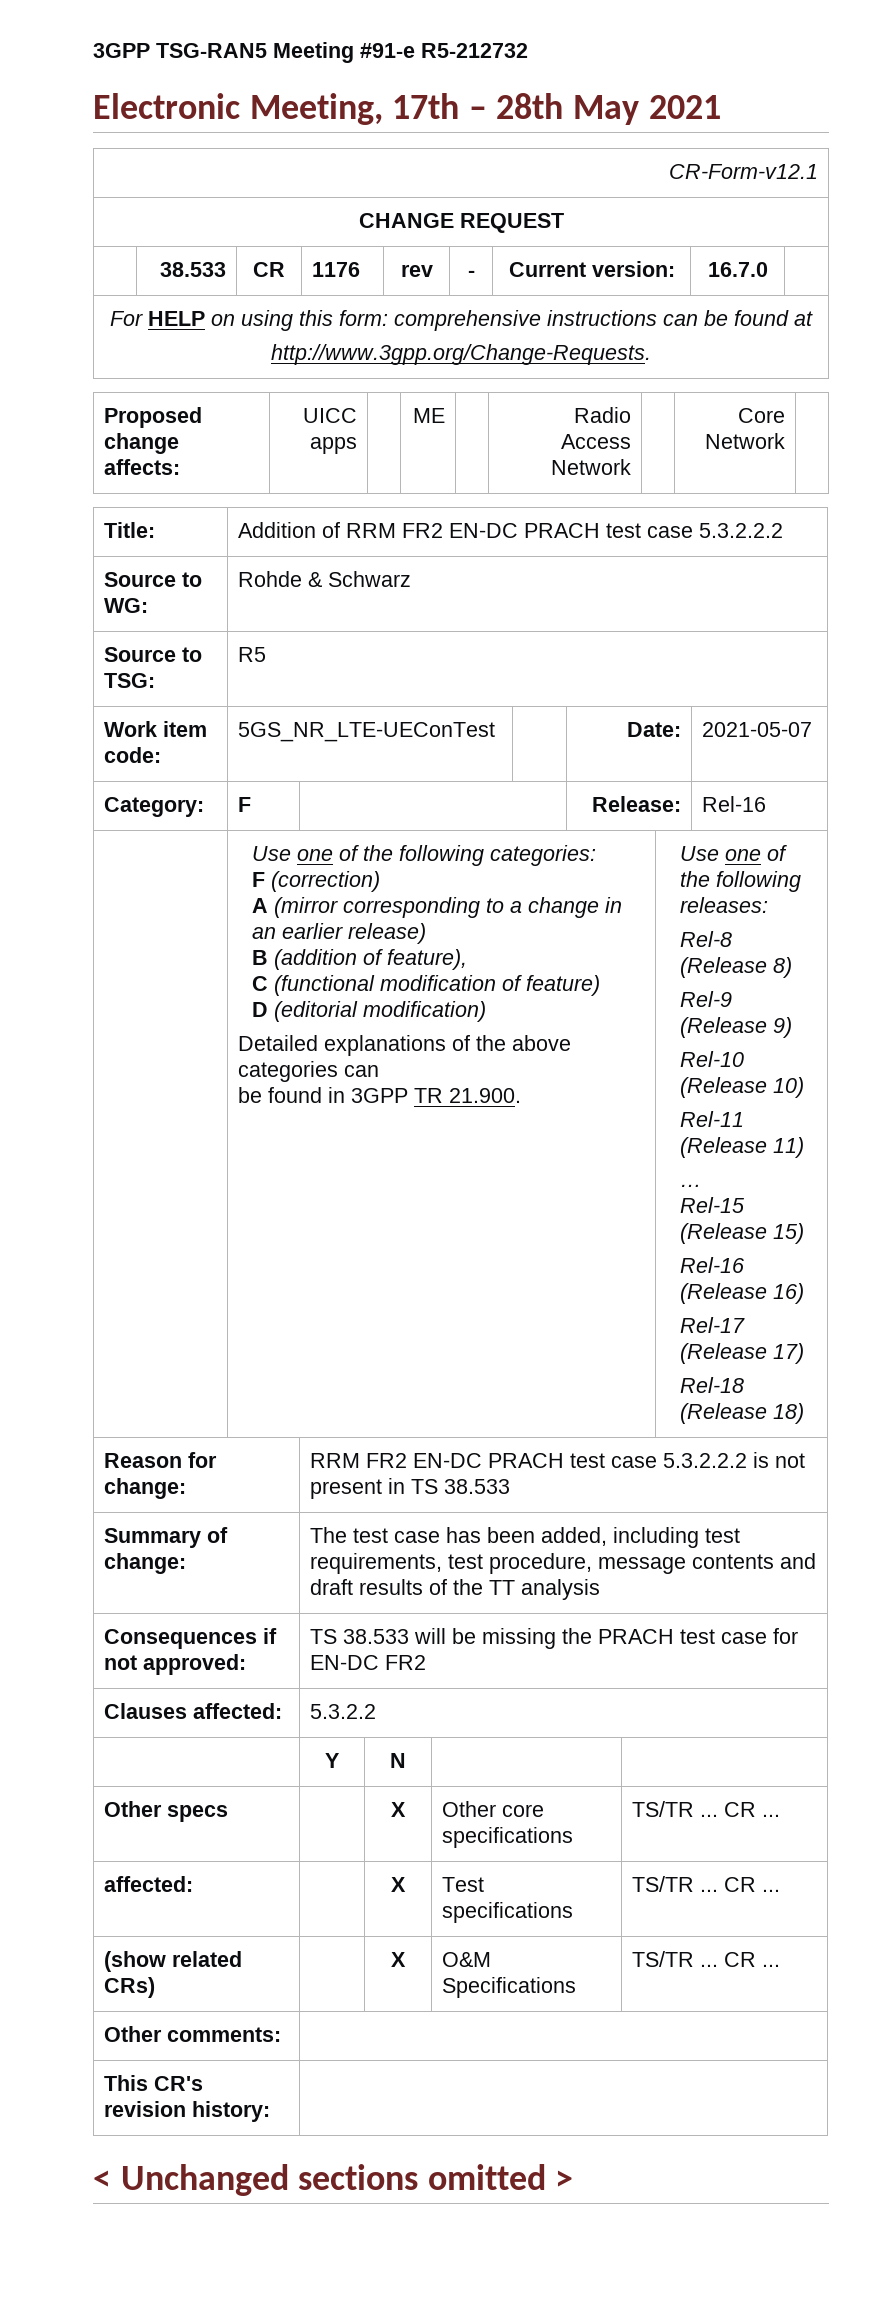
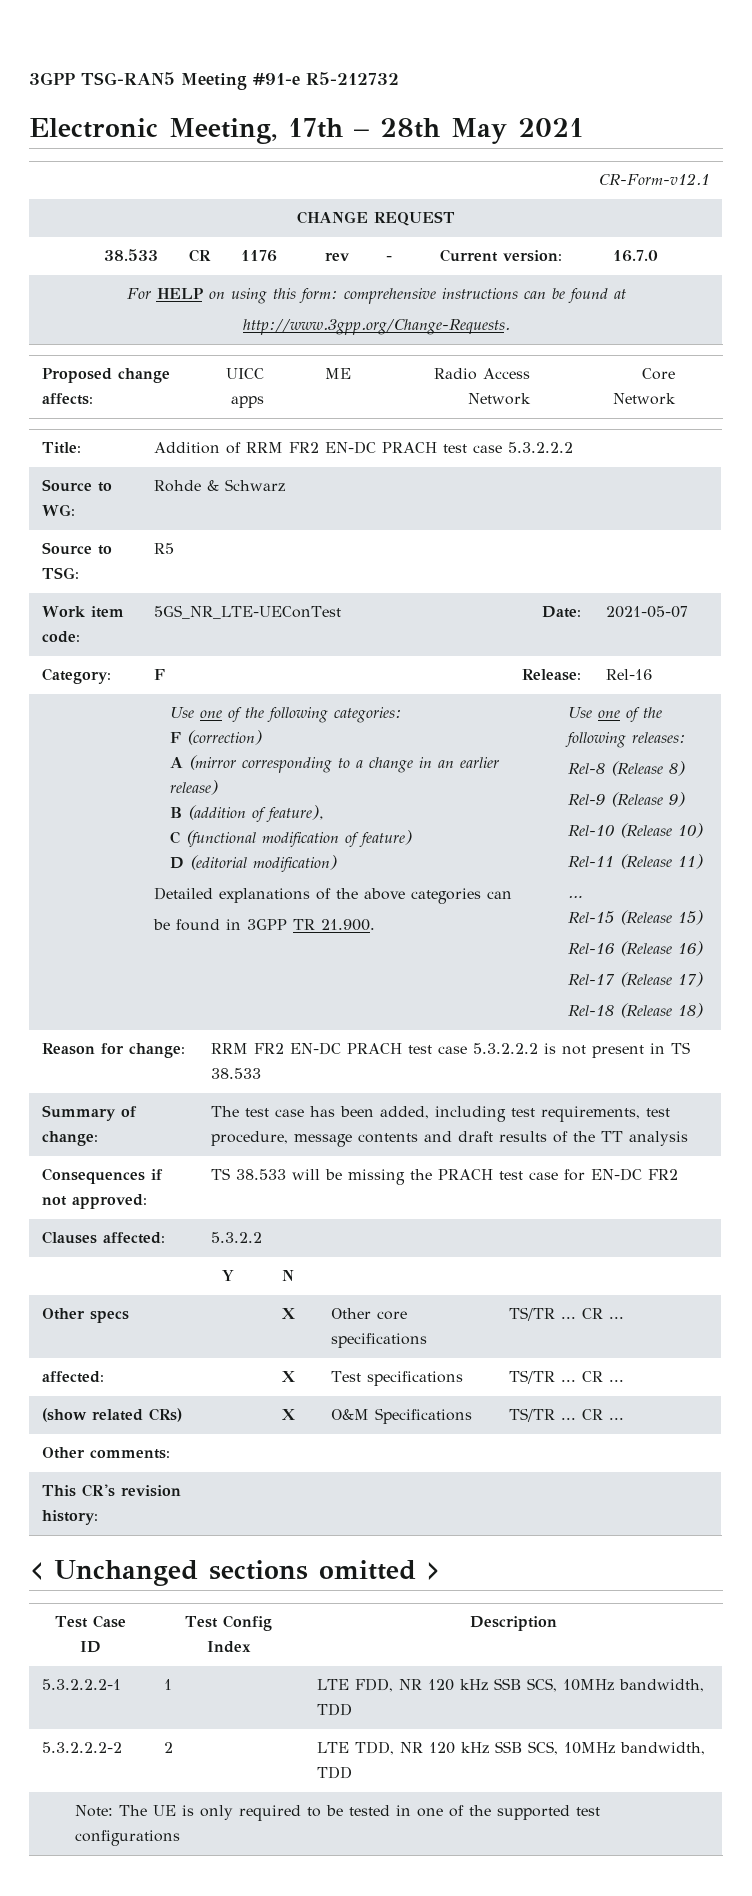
+ Test Case ID | Test Config Index | Description
+ 5.3.2.2.2-1 | 1 | LTE FDD, NR 120 kHz SSB SCS, 10MHz bandwidth, TDD
+ 5.3.2.2.2-2 | 2 | LTE TDD, NR 120 kHz SSB SCS, 10MHz bandwidth, TDD
+ Note: The UE is only required to be tested in one of the supported test configurations

